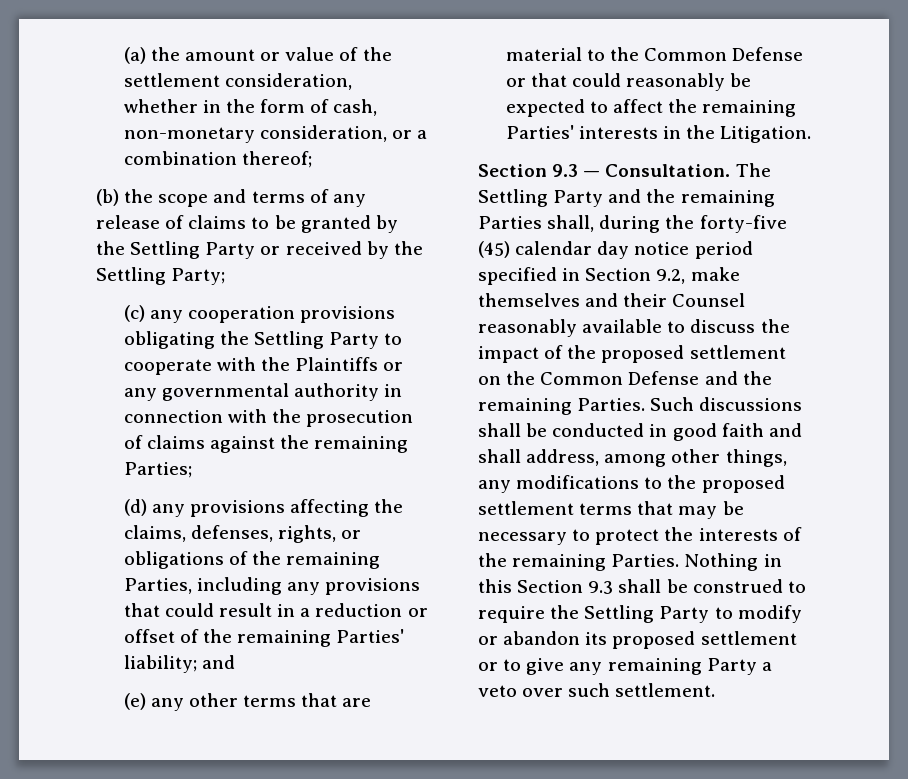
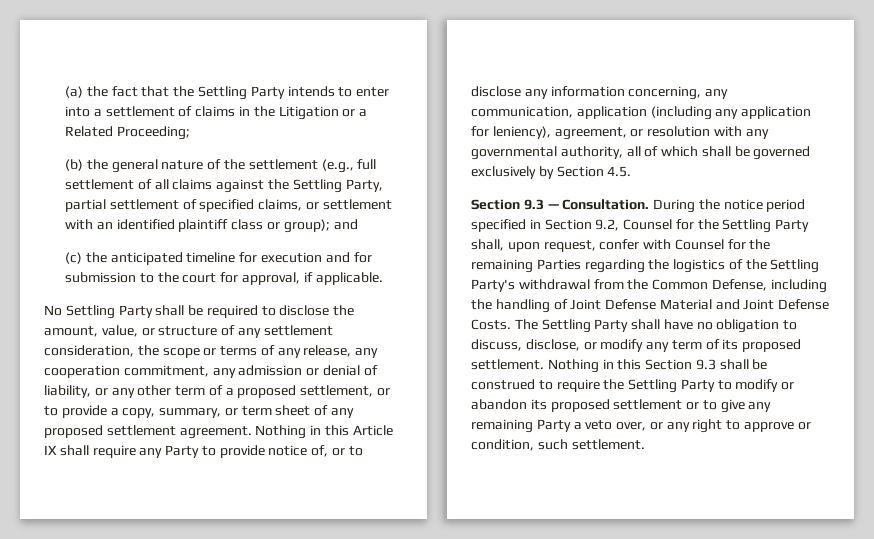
- (a) the amount or value of the settlement consideration, whether in the form of cash, non-monetary consideration, or a combination thereof;
- (b) the scope and terms of any release of claims to be granted by the Settling Party or received by the Settling Party;
- (c) any cooperation provisions obligating the Settling Party to cooperate with the Plaintiffs or any governmental authority in connection with the prosecution of claims against the remaining Parties;
- (d) any provisions affecting the claims, defenses, rights, or obligations of the remaining Parties, including any provisions that could result in a reduction or offset of the remaining Parties' liability; and
- (e) any other terms that are material to the Common Defense or that could reasonably be expected to affect the remaining Parties' interests in the Litigation.
- Section 9.3 — Consultation. The Settling Party and the remaining Parties shall, during the forty-five (45) calendar day notice period specified in Section 9.2, make themselves and their Counsel reasonably available to discuss the impact of the proposed settlement on the Common Defense and the remaining Parties. Such discussions shall be conducted in good faith and shall address, among other things, any modifications to the proposed settlement terms that may be necessary to protect the interests of the remaining Parties.
+ (a) the fact that the Settling Party intends to enter into a settlement of claims in the Litigation or a Related Proceeding;
+ (b) the general nature of the settlement (e.g., full settlement of all claims against the Settling Party, partial settlement of specified claims, or settlement with an identified plaintiff class or group); and
+ (c) the anticipated timeline for execution and for submission to the court for approval, if applicable.
+ No Settling Party shall be required to disclose the amount, value, or structure of any settlement consideration, the scope or terms of any release, any cooperation commitment, any admission or denial of liability, or any other term of a proposed settlement, or to provide a copy, summary, or term sheet of any proposed settlement agreement. Nothing in this Article IX shall require any Party to provide notice of, or to disclose any information concerning, any communication, application (including any application for leniency), agreement, or resolution with any governmental authority, all of which shall be governed exclusively by Section 4.5.
+ Section 9.3 — Consultation. During the notice period specified in Section 9.2, Counsel for the Settling Party shall, upon request, confer with Counsel for the remaining Parties regarding the logistics of the Settling Party's withdrawal from the Common Defense, including the handling of Joint Defense Material and Joint Defense Costs. The Settling Party shall have no obligation to discuss, disclose, or modify any term of its proposed settlement.
- Nothing in this Section 9.3 shall be construed to require the Settling Party to modify or abandon its proposed settlement or to give any remaining Party a veto over such settlement.
+ Nothing in this Section 9.3 shall be construed to require the Settling Party to modify or abandon its proposed settlement or to give any remaining Party a veto over, or any right to approve or condition, such settlement.

